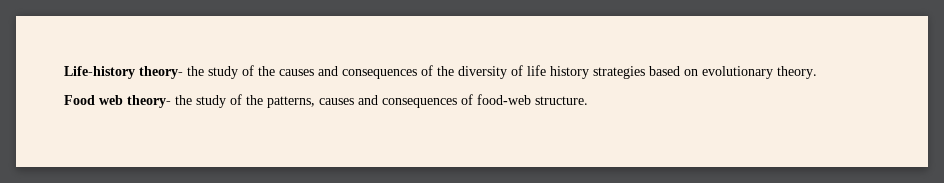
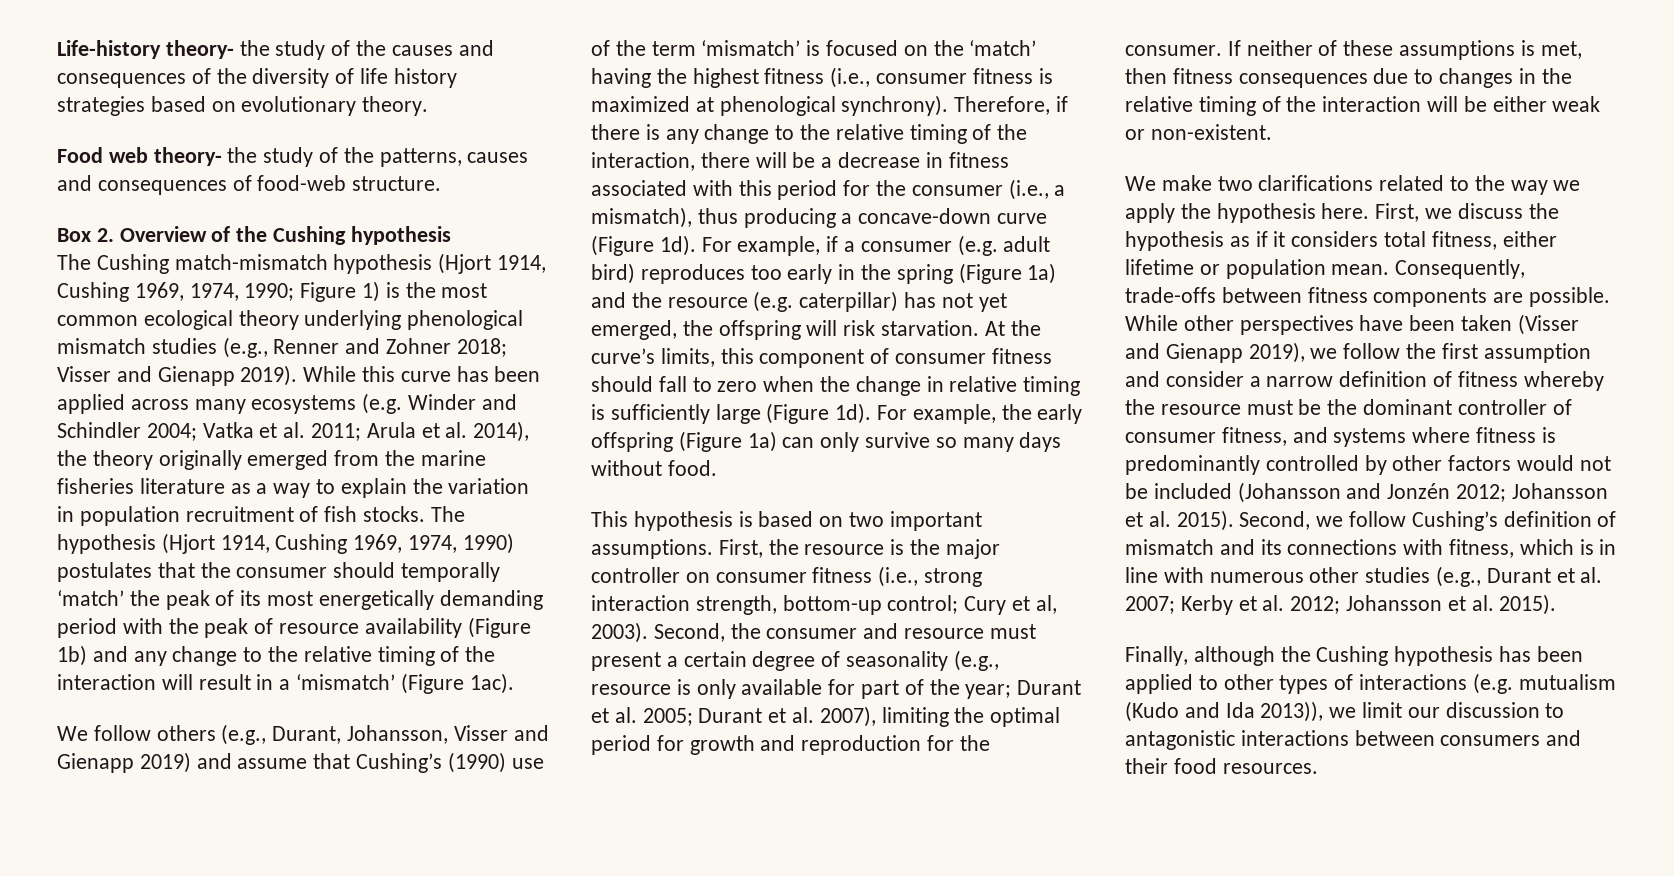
+ Box 2. Overview of the Cushing hypothesis
+ The Cushing match-mismatch hypothesis (Hjort 1914, Cushing 1969, 1974, 1990; Figure 1) is the most common ecological theory underlying phenological mismatch studies (e.g., Renner and Zohner 2018; Visser and Gienapp 2019). While this curve has been applied across many ecosystems (e.g. Winder and Schindler 2004; Vatka et al. 2011; Arula et al. 2014), the theory originally emerged from the marine fisheries literature as a way to explain the variation in population recruitment of fish stocks. The hypothesis (Hjort 1914, Cushing 1969, 1974, 1990) postulates that the consumer should temporally ‘match’ the peak of its most energetically demanding period with the peak of resource availability (Figure 1b) and any change to the relative timing of the interaction will result in a ‘mismatch’ (Figure 1ac).
+ We follow others (e.g., Durant, Johansson, Visser and Gienapp 2019) and assume that Cushing’s (1990) use of the term ‘mismatch’ is focused on the ‘match’ having the highest fitness (i.e., consumer fitness is maximized at phenological synchrony). Therefore, if there is any change to the relative timing of the interaction, there will be a decrease in fitness associated with this period for the consumer (i.e., a mismatch), thus producing a concave-down curve (Figure 1d). For example, if a consumer (e.g. adult bird) reproduces too early in the spring (Figure 1a) and the resource (e.g. caterpillar) has not yet emerged, the offspring will risk starvation. At the curve’s limits, this component of consumer fitness should fall to zero when the change in relative timing is sufficiently large (Figure 1d). For example, the early offspring (Figure 1a) can only survive so many days without food.
+ This hypothesis is based on two important assumptions. First, the resource is the major controller on consumer fitness (i.e., strong interaction strength, bottom-up control; Cury et al, 2003). Second, the consumer and resource must present a certain degree of seasonality (e.g., resource is only available for part of the year; Durant et al. 2005; Durant et al. 2007), limiting the optimal period for growth and reproduction for the consumer. If neither of these assumptions is met, then fitness consequences due to changes in the relative timing of the interaction will be either weak or non-existent.
+ We make two clarifications related to the way we apply the hypothesis here. First, we discuss the hypothesis as if it considers total fitness, either lifetime or population mean. Consequently, trade-offs between fitness components are possible. While other perspectives have been taken (Visser and Gienapp 2019), we follow the first assumption and consider a narrow definition of fitness whereby the resource must be the dominant controller of consumer fitness, and systems where fitness is predominantly controlled by other factors would not be included (Johansson and Jonzén 2012; Johansson et al. 2015). Second, we follow Cushing’s definition of mismatch and its connections with fitness, which is in line with numerous other studies (e.g., Durant et al. 2007; Kerby et al. 2012; Johansson et al. 2015).
+ Finally, although the Cushing hypothesis has been applied to other types of interactions (e.g. mutualism (Kudo and Ida 2013)), we limit our discussion to antagonistic interactions between consumers and their food resources.

